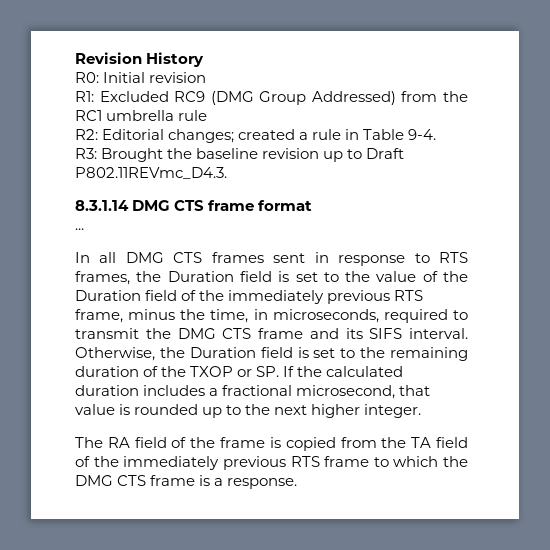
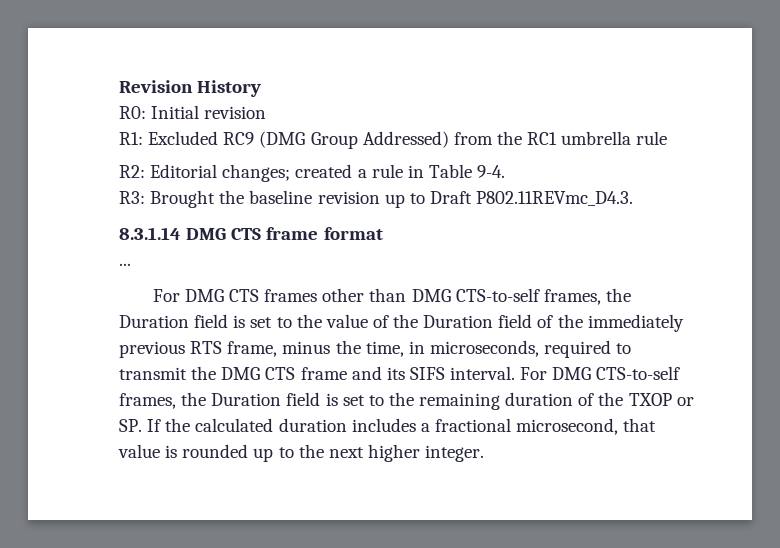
- In all DMG CTS frames sent in response to RTS frames, the Duration field is set to the value of the Duration field of the immediately previous RTS frame, minus the time, in microseconds, required to transmit the DMG CTS frame and its SIFS interval.
+ For DMG CTS frames other than DMG CTS-to-self frames, the Duration field is set to the value of the Duration field of the immediately previous RTS frame, minus the time, in microseconds, required to transmit the DMG CTS frame and its SIFS interval.
- Otherwise, the Duration field is set to the remaining duration of the TXOP or SP. If the calculated duration includes a fractional microsecond, that value is rounded up to the next higher integer.
+ For DMG CTS-to-self frames, the Duration field is set to the remaining duration of the TXOP or SP. If the calculated duration includes a fractional microsecond, that value is rounded up to the next higher integer.
- The RA field of the frame is copied from the TA field of the immediately previous RTS frame to which the DMG CTS frame is a response.

